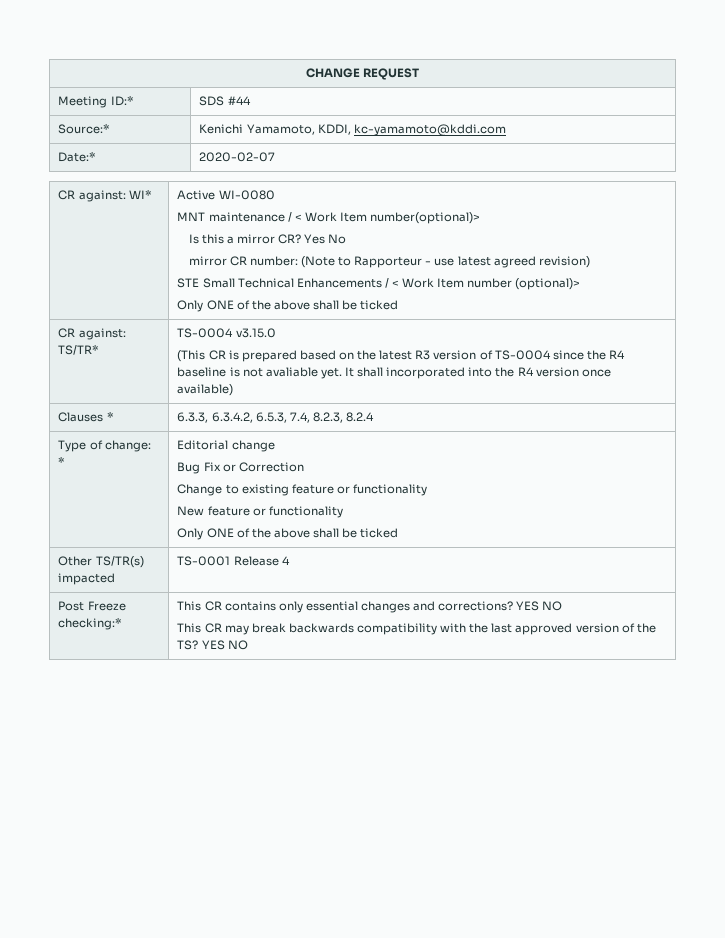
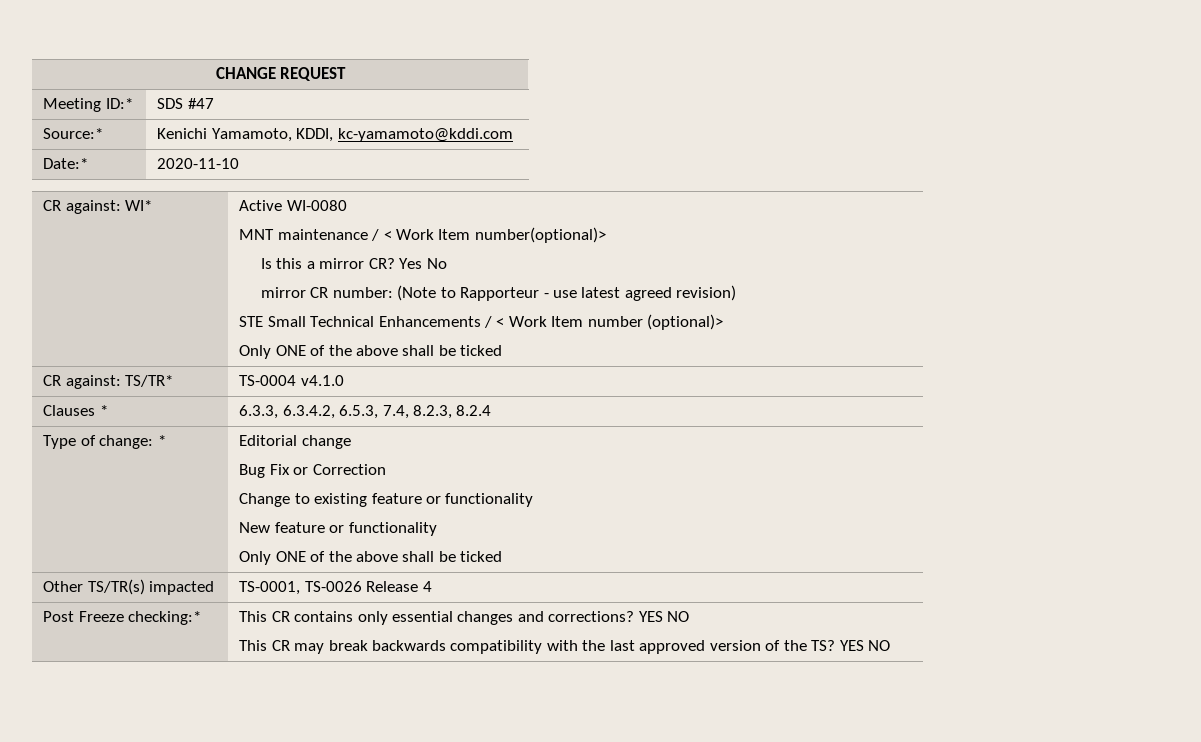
- Meeting ID:* | SDS #44
+ Meeting ID:* | SDS #47
- Date:* | 2020-02-07
+ Date:* | 2020-11-10
- CR against: TS/TR* | TS-0004 v3.15.0
- (This CR is prepared based on the latest R3 version of TS-0004 since the R4 baseline is not avaliable yet. It shall incorporated into the R4 version once available)
+ CR against: TS/TR* | TS-0004 v4.1.0
- Other TS/TR(s) impacted | TS-0001 Release 4
+ Other TS/TR(s) impacted | TS-0001, TS-0026 Release 4

